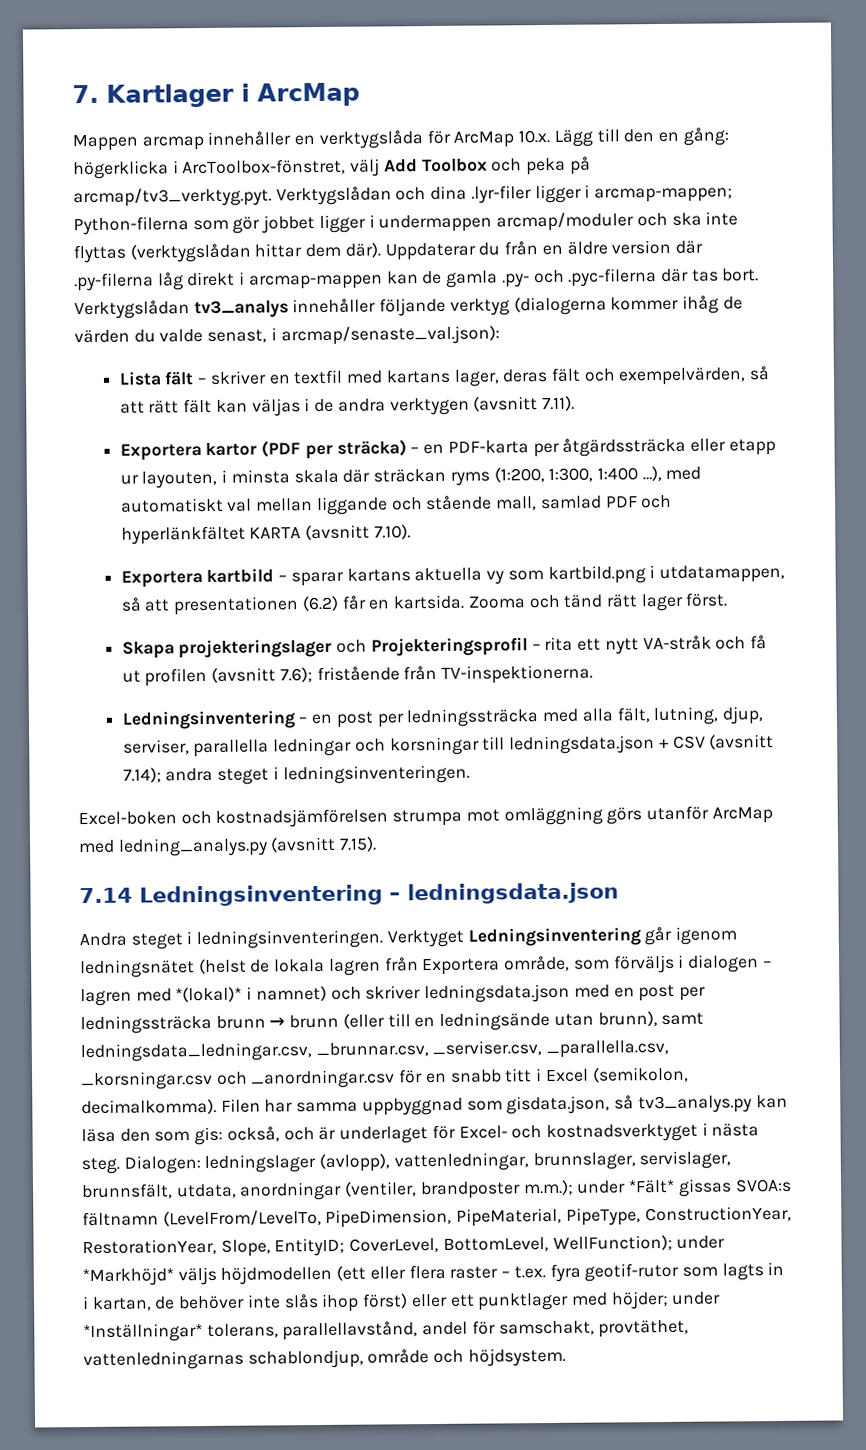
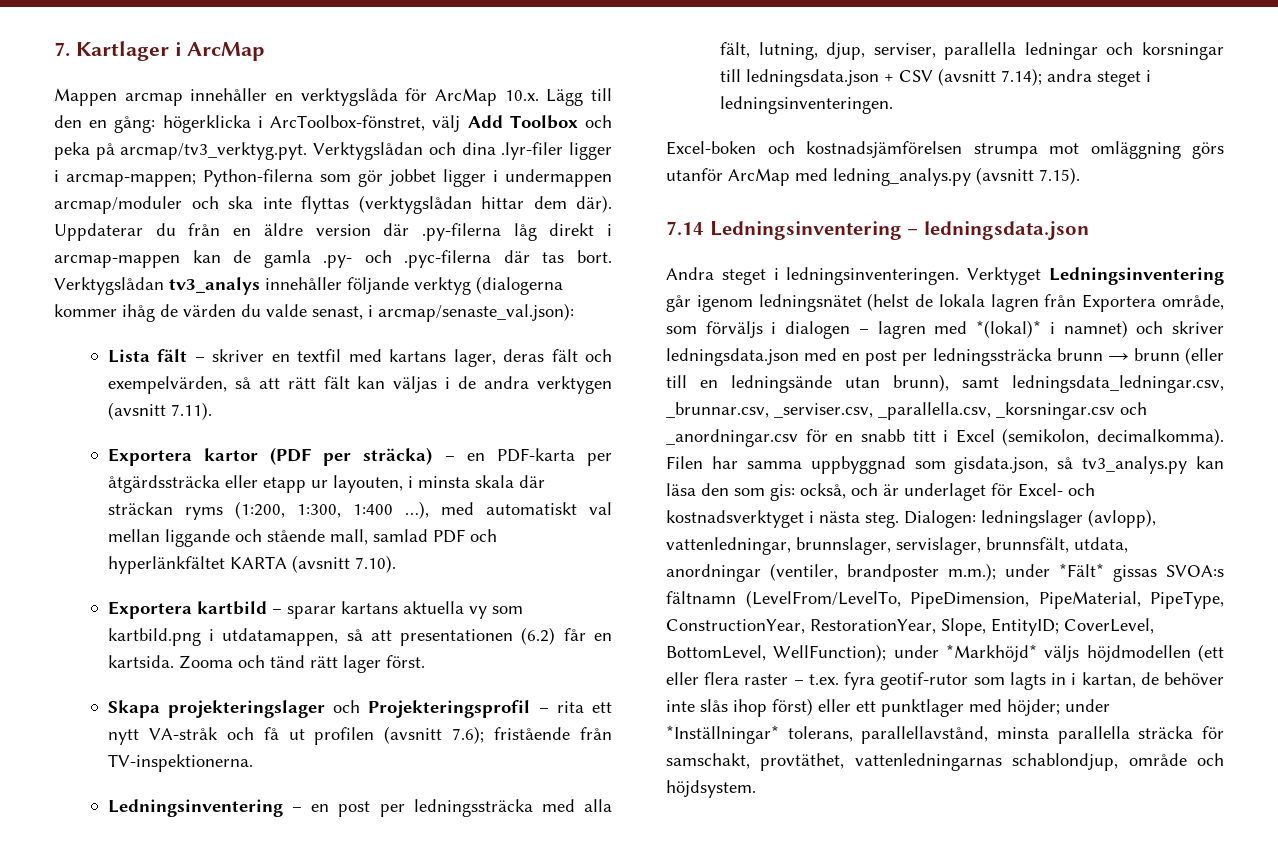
- under *Inställningar* tolerans, parallellavstånd, andel för samschakt, provtäthet, vattenledningarnas schablondjup, område och höjdsystem.
+ under *Inställningar* tolerans, parallellavstånd, minsta parallella sträcka för samschakt, provtäthet, vattenledningarnas schablondjup, område och höjdsystem.

